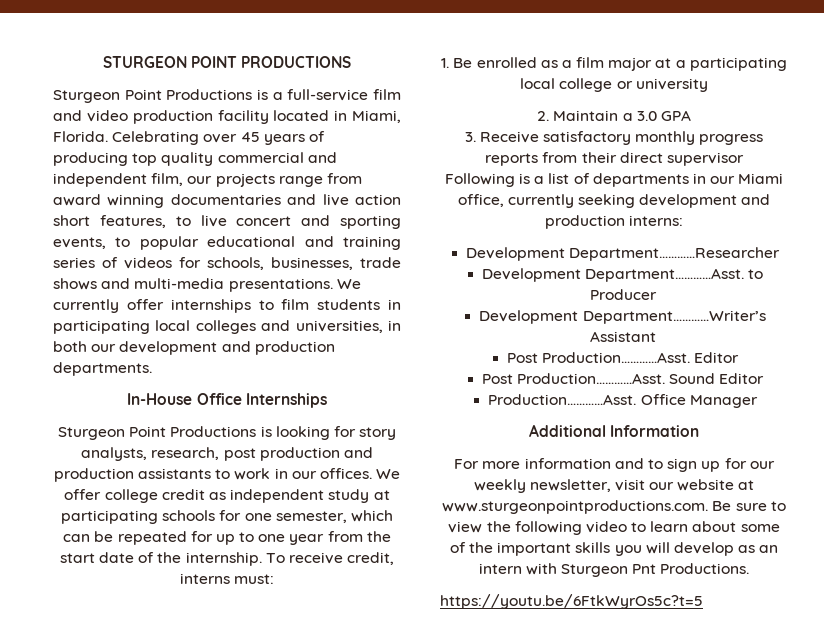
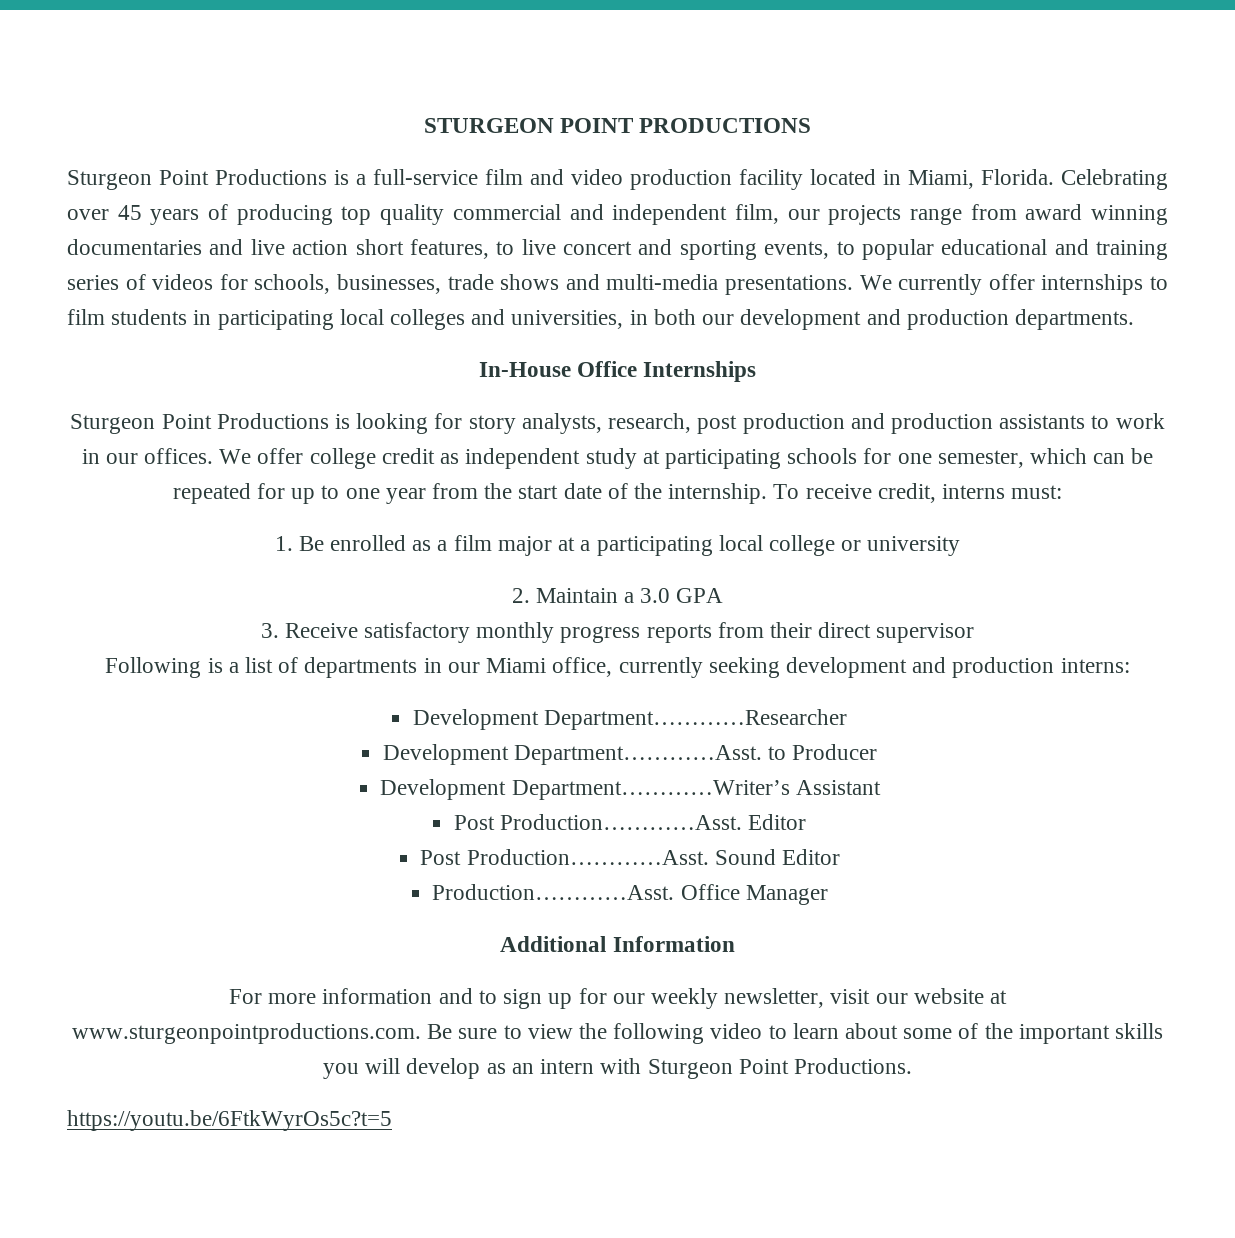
- For more information and to sign up for our weekly newsletter, visit our website at www.sturgeonpointproductions.com. Be sure to view the following video to learn about some of the important skills you will develop as an intern with Sturgeon Pnt Productions.
+ For more information and to sign up for our weekly newsletter, visit our website at www.sturgeonpointproductions.com. Be sure to view the following video to learn about some of the important skills you will develop as an intern with Sturgeon Point Productions.

